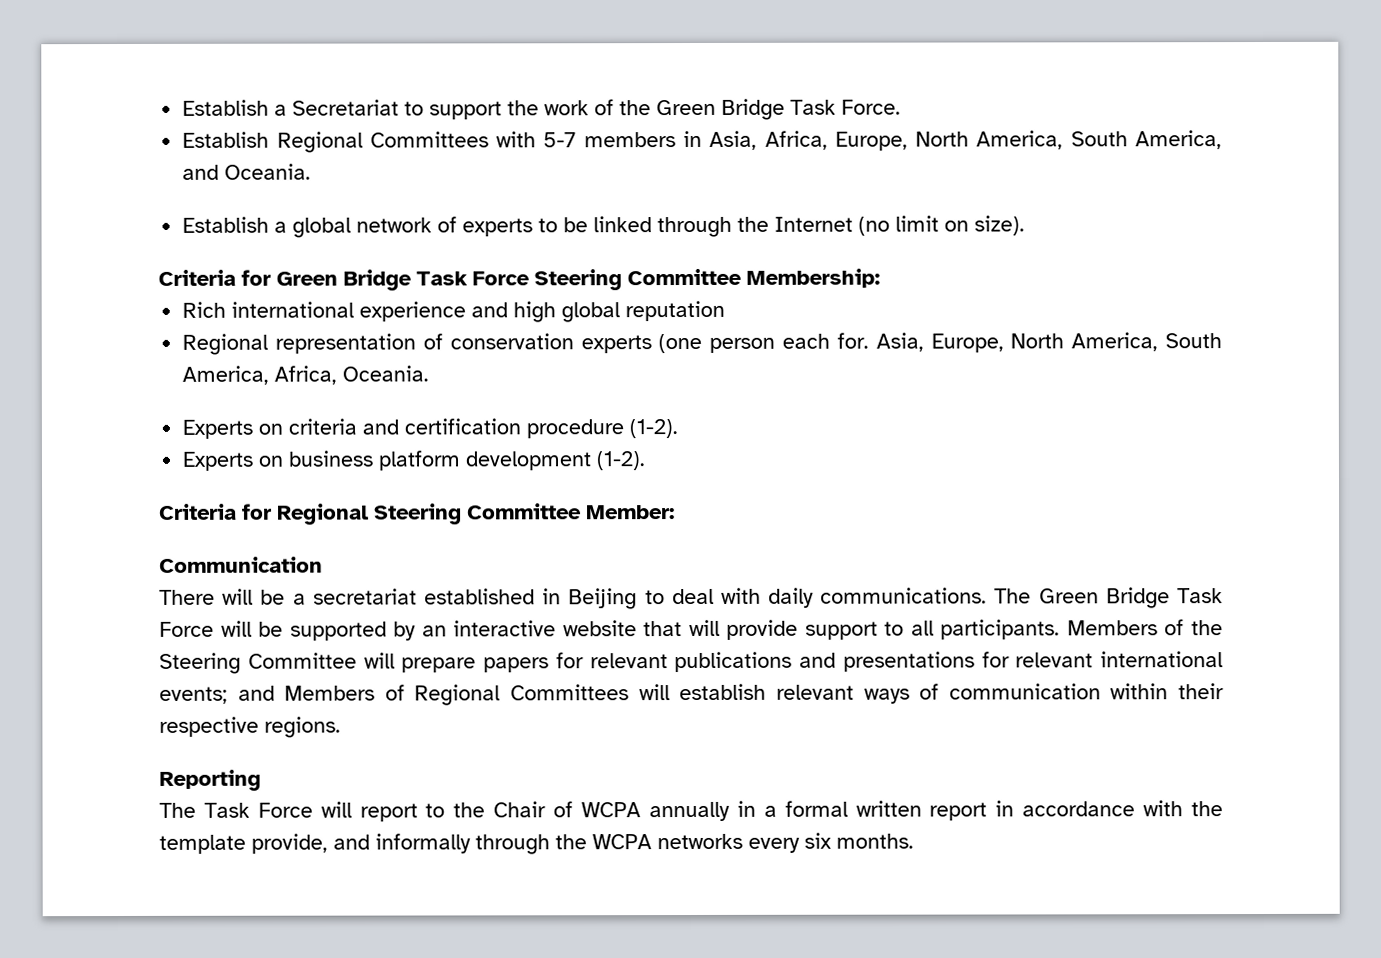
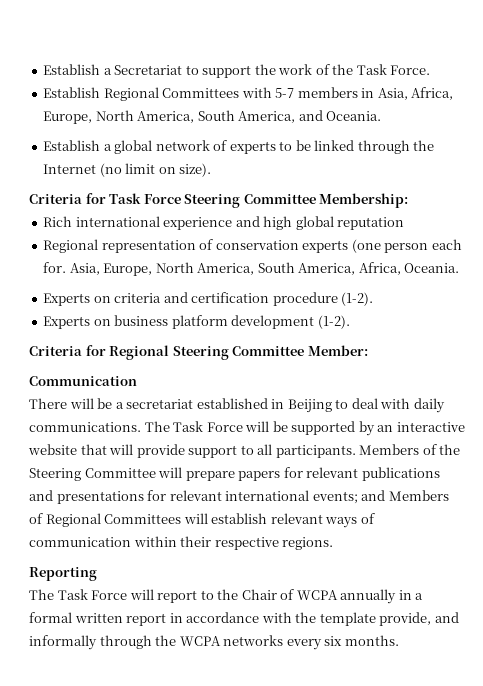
- Establish a Secretariat to support the work of the Green Bridge Task Force.
+ Establish a Secretariat to support the work of the Task Force.
- Criteria for Green Bridge Task Force Steering Committee Membership:
+ Criteria for Task Force Steering Committee Membership:
- The Green Bridge Task Force will be supported by an interactive website that will provide support to all participants.
+ The Task Force will be supported by an interactive website that will provide support to all participants.

